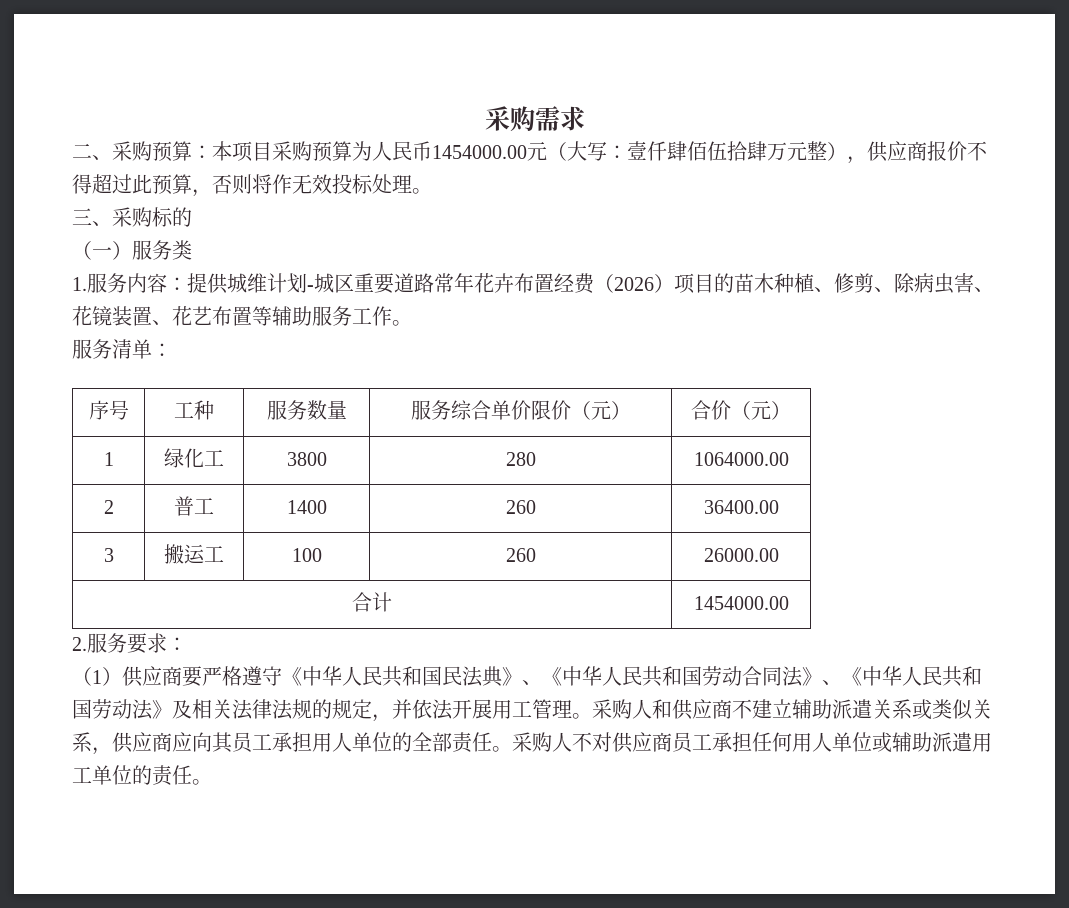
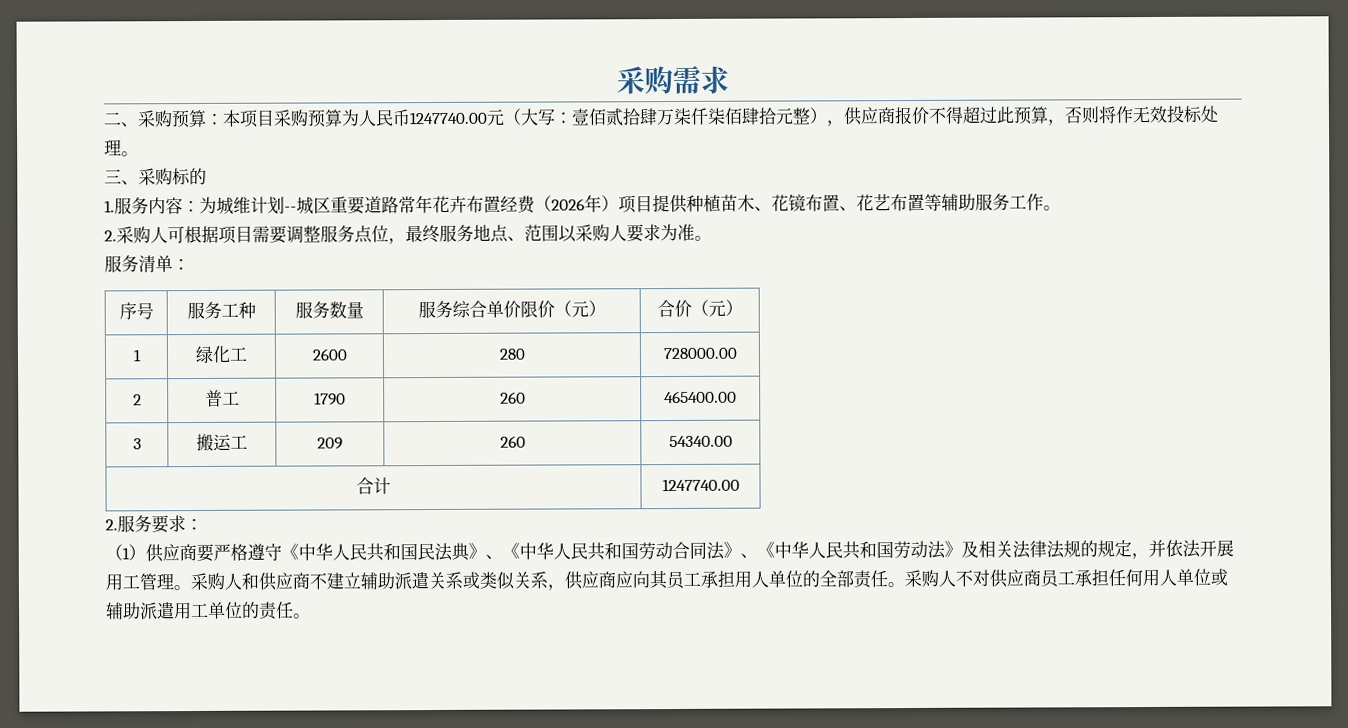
- 二、采购预算：本项目采购预算为人民币1454000.00元（大写：壹仟肆佰伍拾肆万元整），供应商报价不得超过此预算，否则将作无效投标处理。
+ 二、采购预算：本项目采购预算为人民币1247740.00元（大写：壹佰贰拾肆万柒仟柒佰肆拾元整），供应商报价不得超过此预算，否则将作无效投标处理。
- （一）服务类
- 1.服务内容：提供城维计划-城区重要道路常年花卉布置经费（2026）项目的苗木种植、修剪、除病虫害、花镜装置、花艺布置等辅助服务工作。
+ 1.服务内容：为城维计划--城区重要道路常年花卉布置经费（2026年）项目提供种植苗木、花镜布置、花艺布置等辅助服务工作。
+ 2.采购人可根据项目需要调整服务点位，最终服务地点、范围以采购人要求为准。
- 序号 | 工种 | 服务数量 | 服务综合单价限价（元） | 合价（元）
+ 序号 | 服务工种 | 服务数量 | 服务综合单价限价（元） | 合价（元）
- 1 | 绿化工 | 3800 | 280 | 1064000.00
+ 1 | 绿化工 | 2600 | 280 | 728000.00
- 2 | 普工 | 1400 | 260 | 36400.00
+ 2 | 普工 | 1790 | 260 | 465400.00
- 3 | 搬运工 | 100 | 260 | 26000.00
+ 3 | 搬运工 | 209 | 260 | 54340.00
- 合计 | 1454000.00
+ 合计 | 1247740.00

